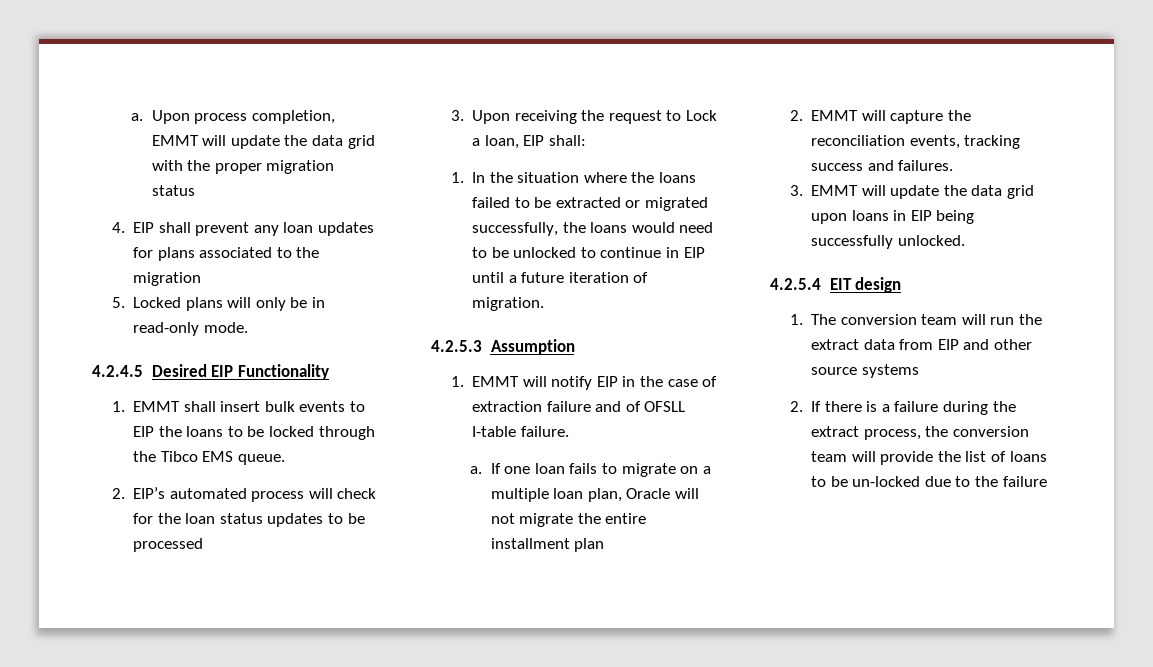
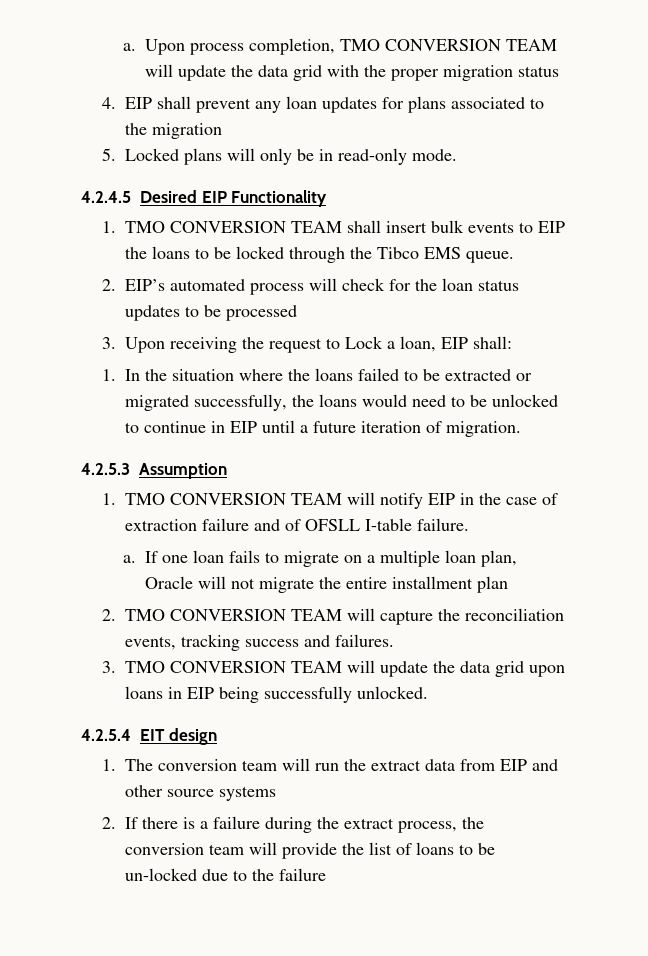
- Upon process completion, EMMT will update the data grid with the proper migration status
+ Upon process completion, TMO CONVERSION TEAM will update the data grid with the proper migration status
- 1. EMMT shall insert bulk events to EIP the loans to be locked through the Tibco EMS queue.
+ 1. TMO CONVERSION TEAM shall insert bulk events to EIP the loans to be locked through the Tibco EMS queue.
- 1. EMMT will notify EIP in the case of extraction failure and of OFSLL I-table failure.
+ 1. TMO CONVERSION TEAM will notify EIP in the case of extraction failure and of OFSLL I-table failure.
- 2. EMMT will capture the reconciliation events, tracking success and failures.
+ 2. TMO CONVERSION TEAM will capture the reconciliation events, tracking success and failures.
- 3. EMMT will update the data grid upon loans in EIP being successfully unlocked.
+ 3. TMO CONVERSION TEAM will update the data grid upon loans in EIP being successfully unlocked.

